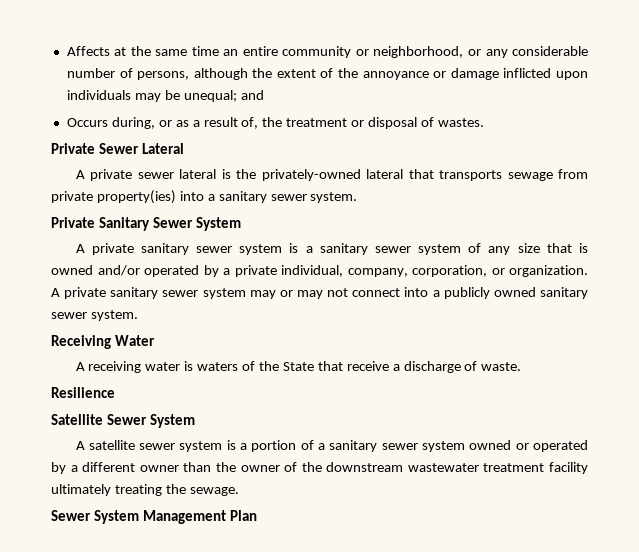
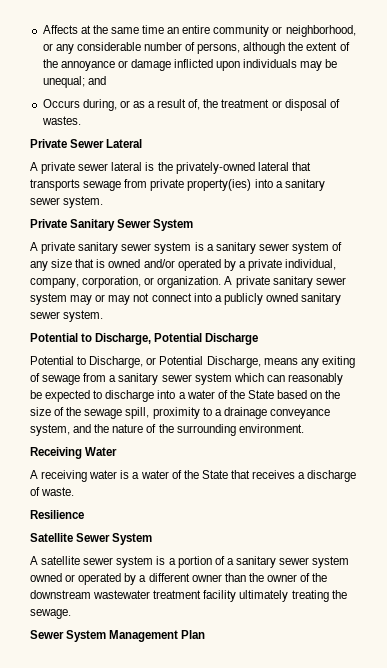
+ Potential to Discharge, Potential Discharge
+ Potential to Discharge, or Potential Discharge, means any exiting of sewage from a sanitary sewer system which can reasonably be expected to discharge into a water of the State based on the size of the sewage spill, proximity to a drainage conveyance system, and the nature of the surrounding environment.
- A receiving water is waters of the State that receive a discharge of waste.
+ A receiving water is a water of the State that receives a discharge of waste.

